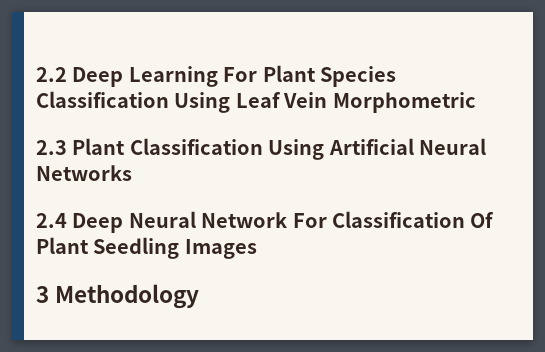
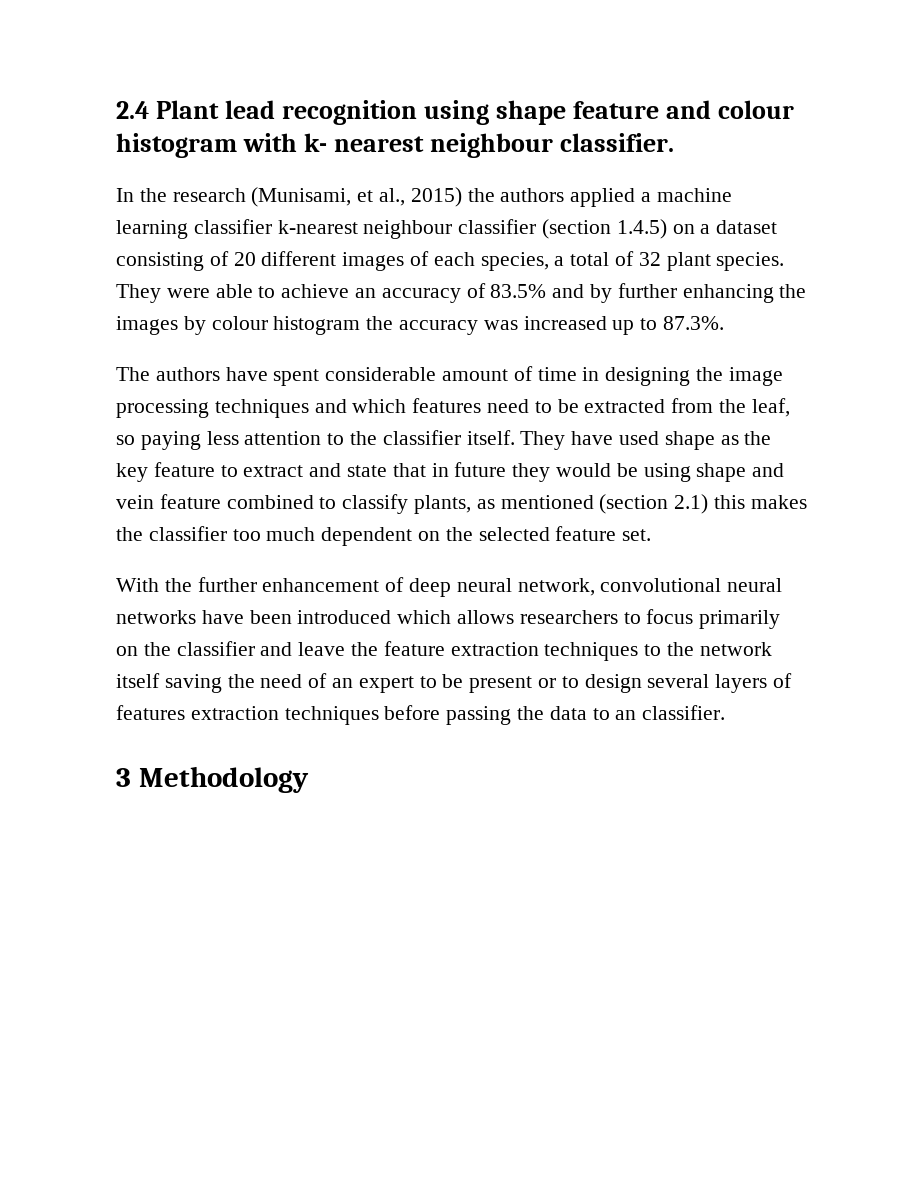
- 2.2 Deep Learning For Plant Species Classification Using Leaf Vein Morphometric
- 2.3 Plant Classification Using Artificial Neural Networks
- 2.4 Deep Neural Network For Classification Of Plant Seedling Images
+ 2.4 Plant lead recognition using shape feature and colour histogram with k- nearest neighbour classifier.
+ In the research (Munisami, et al., 2015) the authors applied a machine learning classifier k-nearest neighbour classifier (section 1.4.5) on a dataset consisting of 20 different images of each species, a total of 32 plant species. They were able to achieve an accuracy of 83.5% and by further enhancing the images by colour histogram the accuracy was increased up to 87.3%.
+ The authors have spent considerable amount of time in designing the image processing techniques and which features need to be extracted from the leaf, so paying less attention to the classifier itself. They have used shape as the key feature to extract and state that in future they would be using shape and vein feature combined to classify plants, as mentioned (section 2.1) this makes the classifier too much dependent on the selected feature set.
+ With the further enhancement of deep neural network, convolutional neural networks have been introduced which allows researchers to focus primarily on the classifier and leave the feature extraction techniques to the network itself saving the need of an expert to be present or to design several layers of features extraction techniques before passing the data to an classifier.

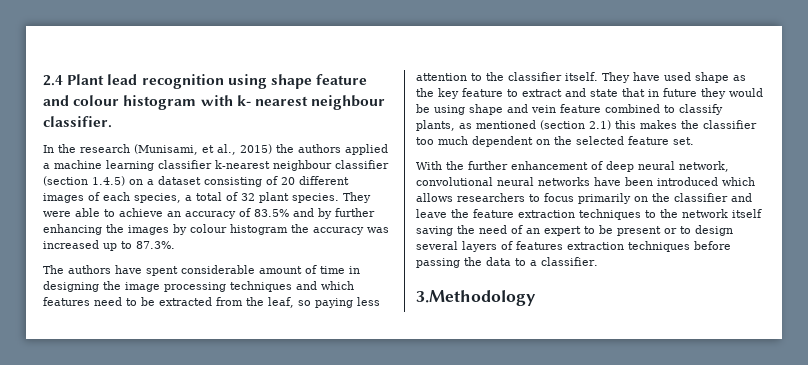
- With the further enhancement of deep neural network, convolutional neural networks have been introduced which allows researchers to focus primarily on the classifier and leave the feature extraction techniques to the network itself saving the need of an expert to be present or to design several layers of features extraction techniques before passing the data to an classifier.
- 3 Methodology
+ With the further enhancement of deep neural network, convolutional neural networks have been introduced which allows researchers to focus primarily on the classifier and leave the feature extraction techniques to the network itself saving the need of an expert to be present or to design several layers of features extraction techniques before passing the data to a classifier.
+ 3.Methodology

